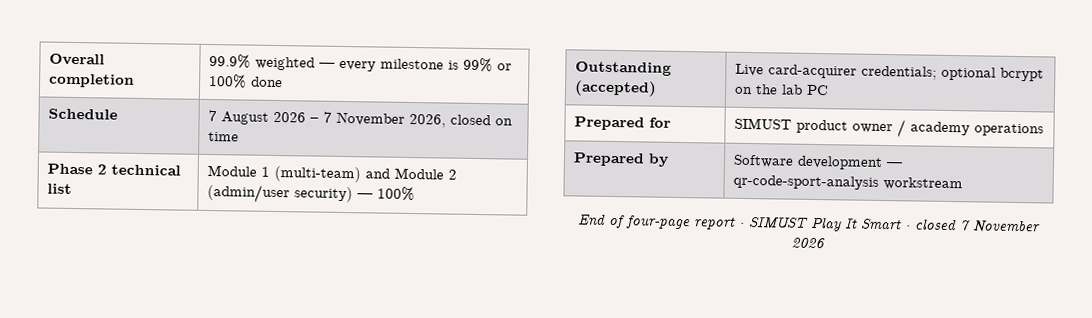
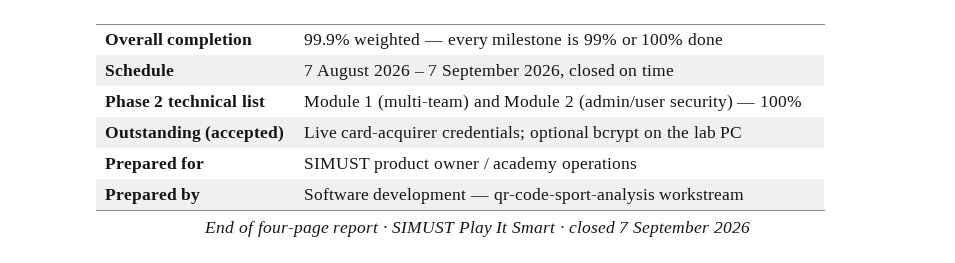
- Schedule | 7 August 2026 – 7 November 2026, closed on time
+ Schedule | 7 August 2026 – 7 September 2026, closed on time
- End of four-page report · SIMUST Play It Smart · closed 7 November 2026
+ End of four-page report · SIMUST Play It Smart · closed 7 September 2026

